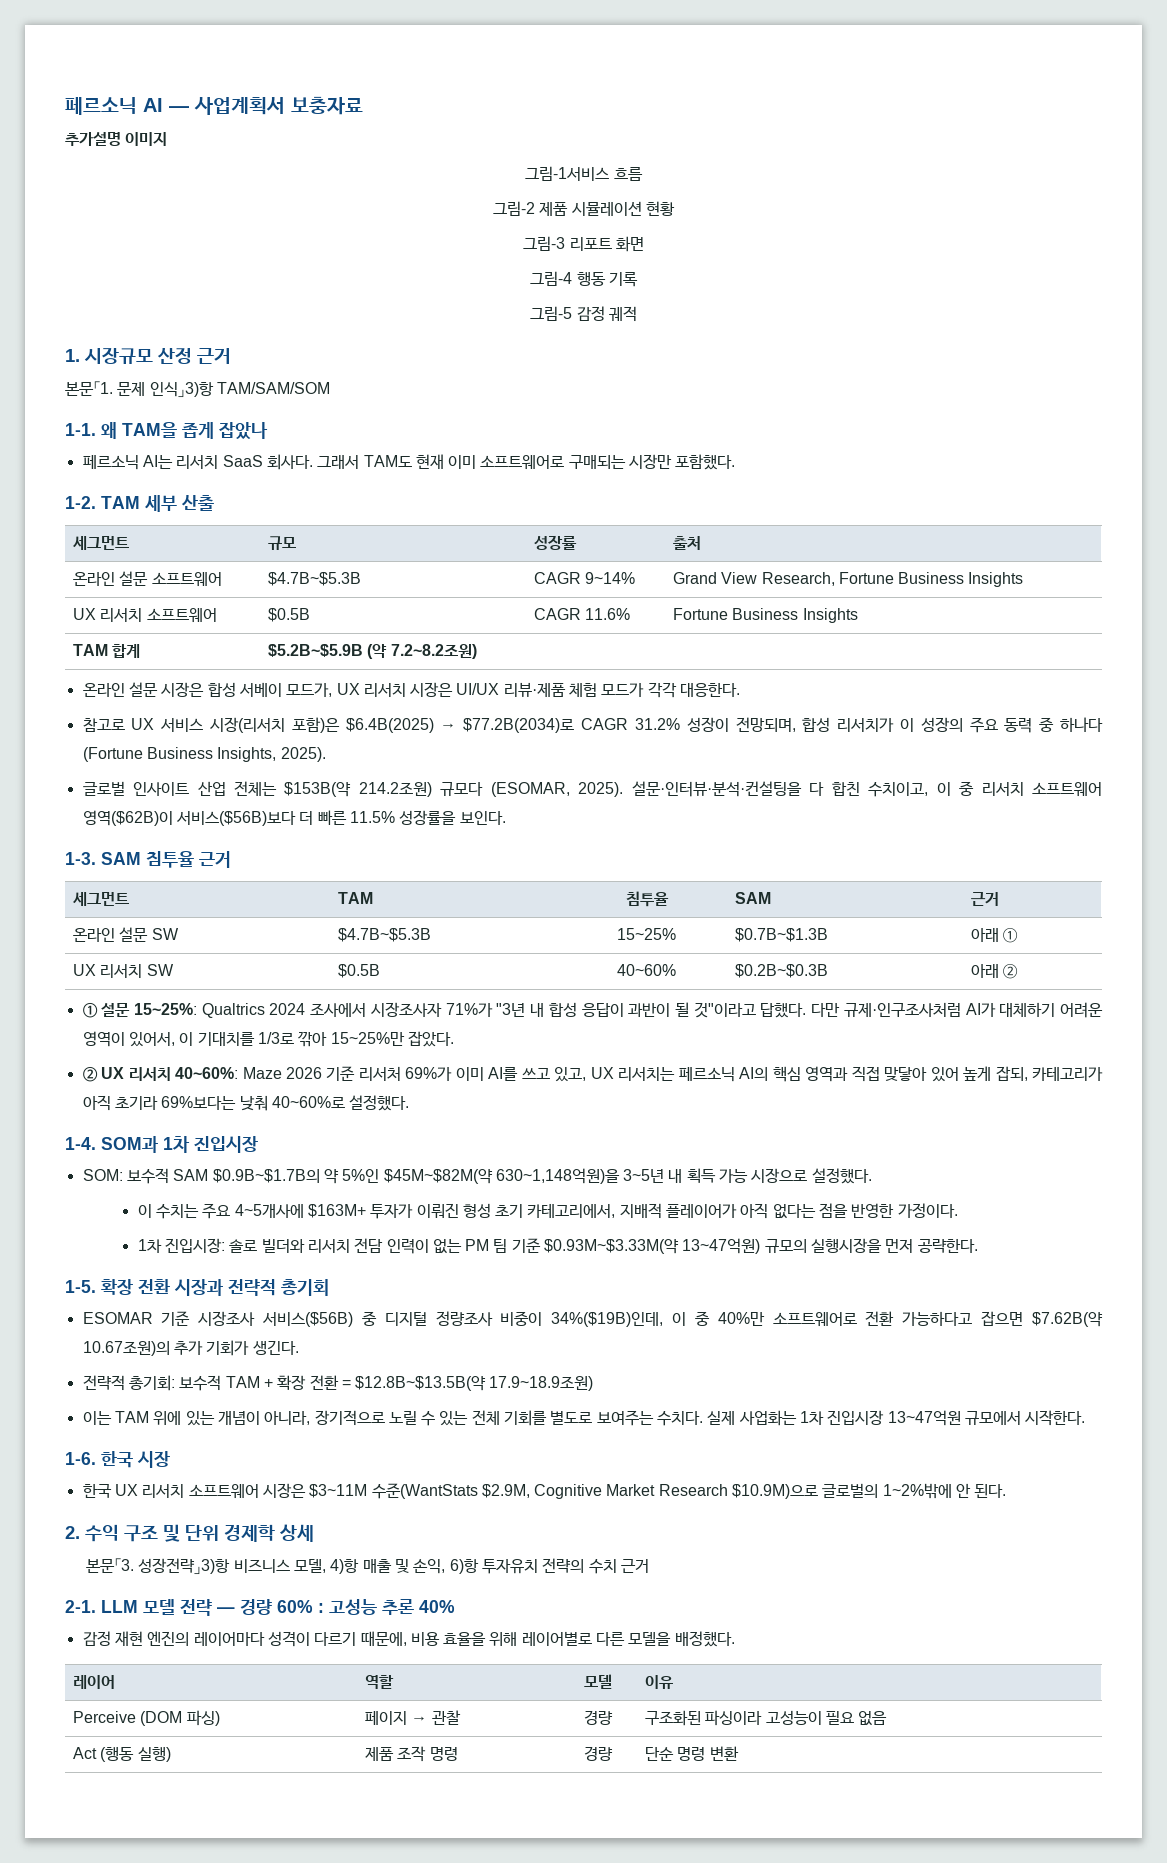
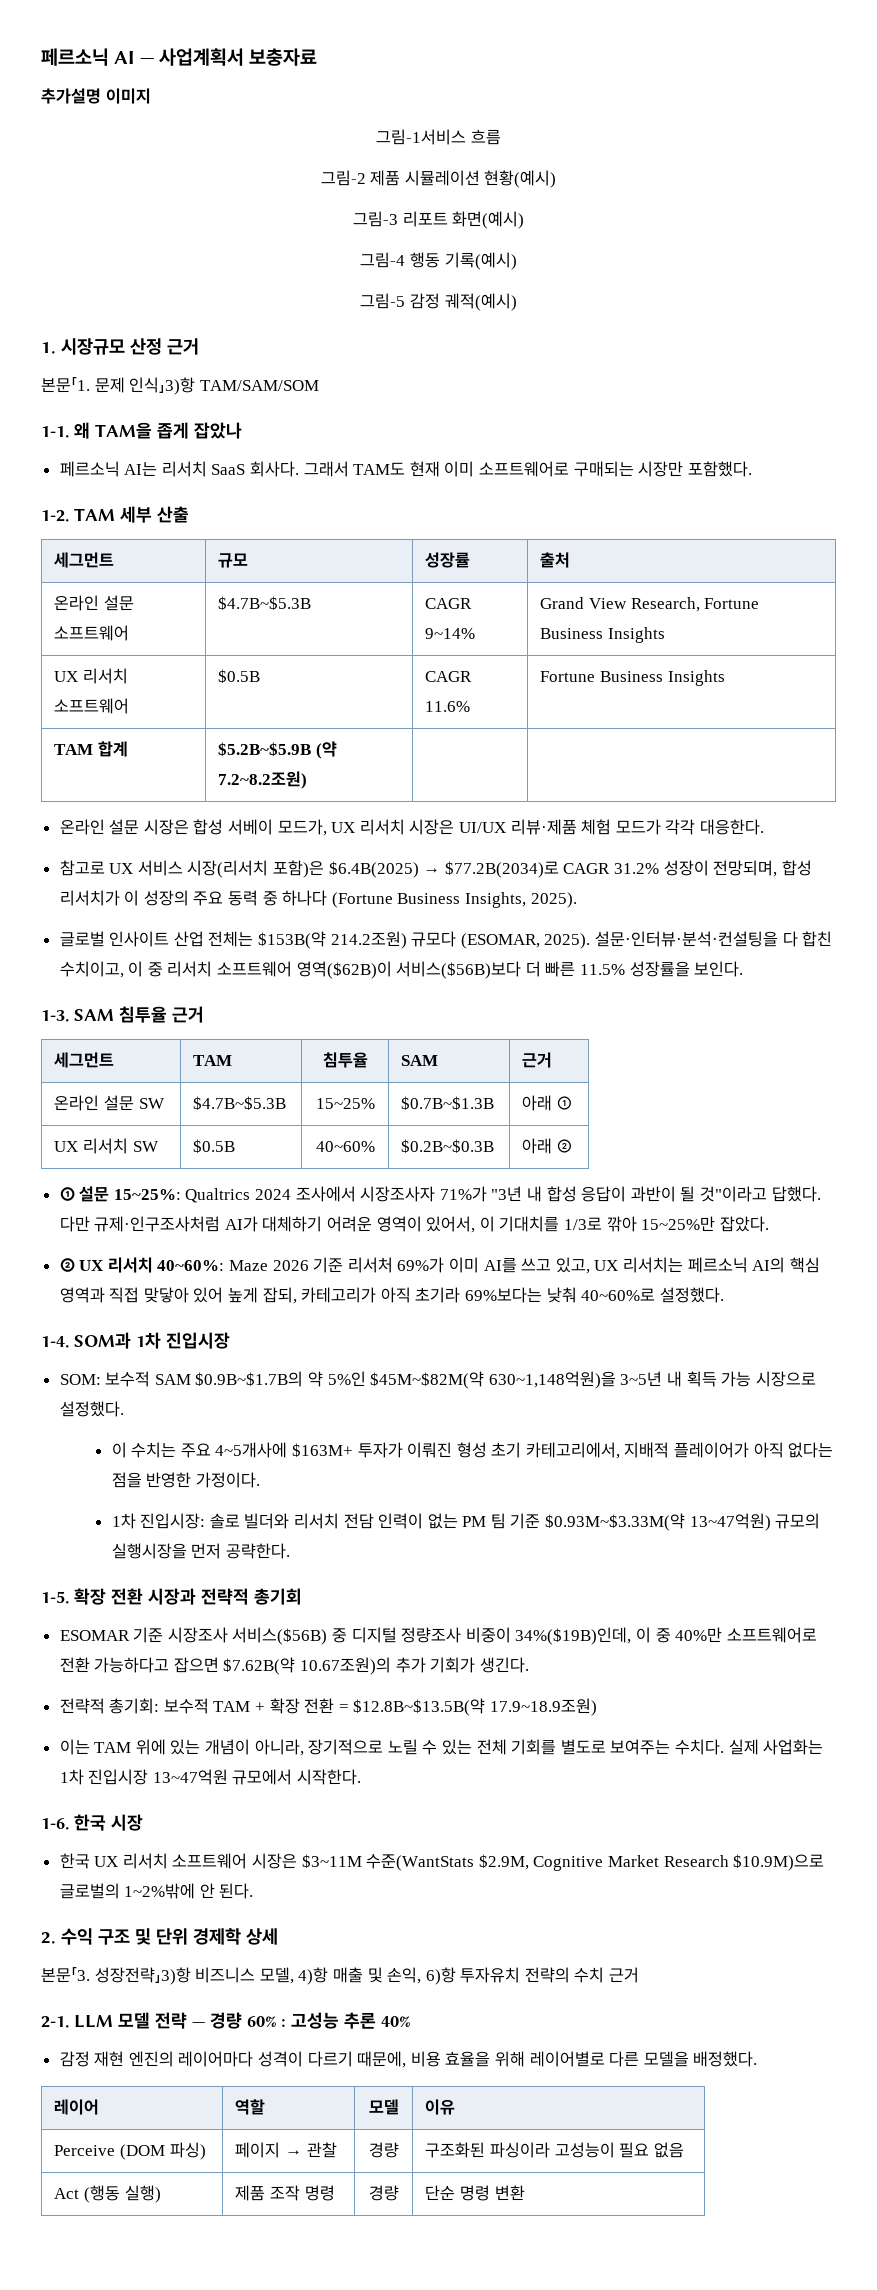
- 그림-2 제품 시뮬레이션 현황
+ 그림-2 제품 시뮬레이션 현황(예시)
- 그림-3 리포트 화면
+ 그림-3 리포트 화면(예시)
- 그림-4 행동 기록
+ 그림-4 행동 기록(예시)
- 그림-5 감정 궤적
+ 그림-5 감정 궤적(예시)

